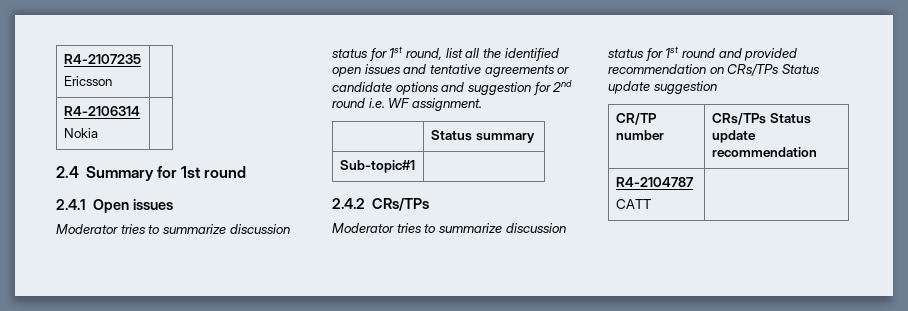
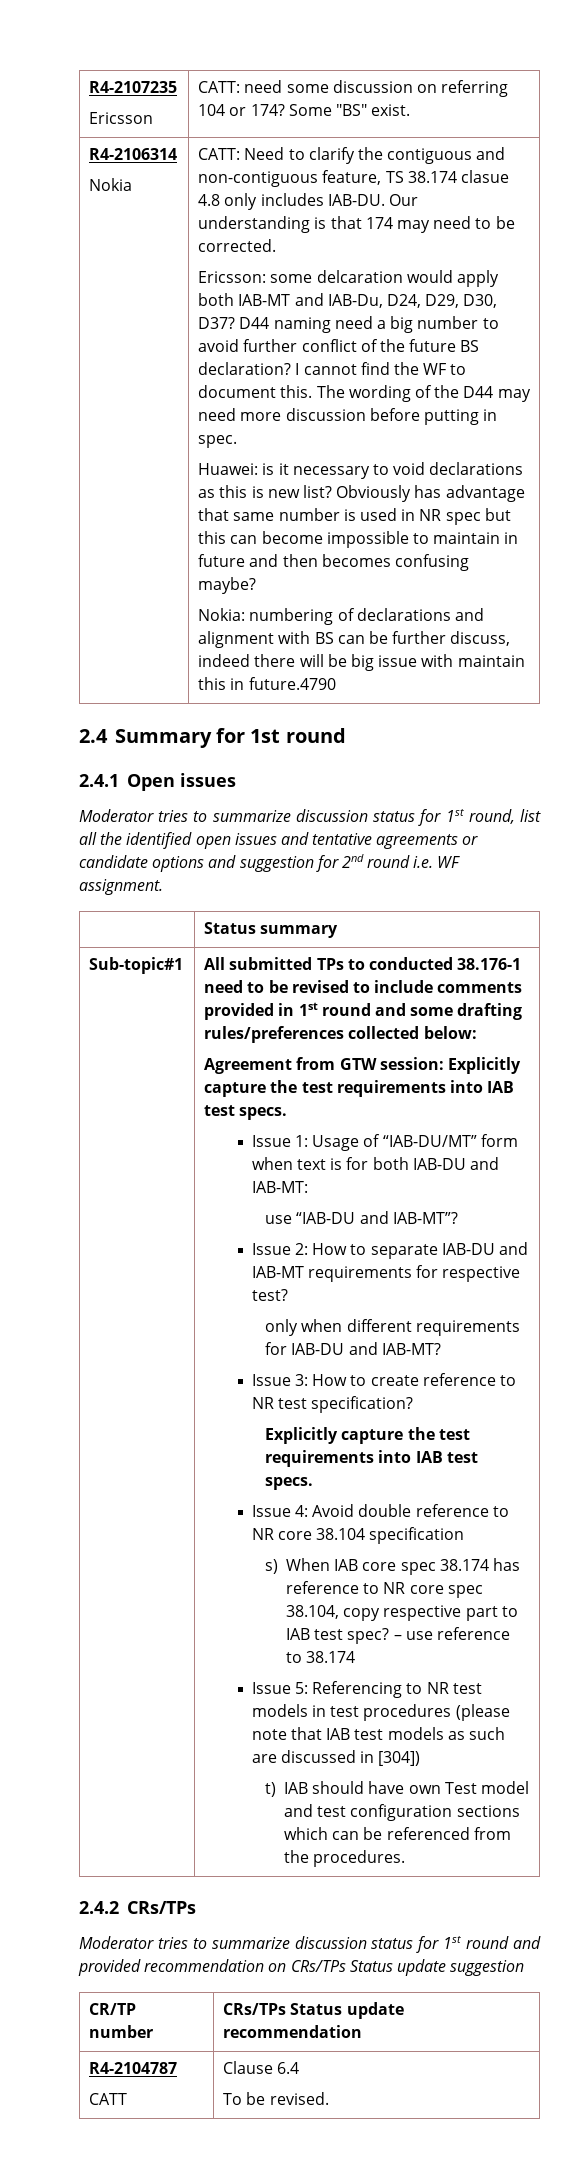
  R4-2107235
- Ericsson |
+ Ericsson | CATT: need some discussion on referring 104 or 174? Some "BS" exist.
  R4-2106314
- Nokia |
+ Nokia | CATT: Need to clarify the contiguous and non-contiguous feature, TS 38.174 clasue 4.8 only includes IAB-DU. Our understanding is that 174 may need to be corrected.
+ Ericsson: some delcaration would apply both IAB-MT and IAB-Du, D24, D29, D30, D37? D44 naming need a big number to avoid further conflict of the future BS declaration? I cannot find the WF to document this. The wording of the D44 may need more discussion before putting in spec.
+ Huawei: is it necessary to void declarations as this is new list? Obviously has advantage that same number is used in NR spec but this can become impossible to maintain in future and then becomes confusing maybe?
+ Nokia: numbering of declarations and alignment with BS can be further discuss, indeed there will be big issue with maintain this in future.4790
+ All submitted TPs to conducted 38.176-1 need to be revised to include comments provided in 1st round and some drafting rules/preferences collected below:
+ Agreement from GTW session: Explicitly capture the test requirements into IAB test specs.
+ Issue 1: Usage of “IAB-DU/MT” form when text is for both IAB-DU and IAB-MT:
+ use “IAB-DU and IAB-MT”?
+ Issue 2: How to separate IAB-DU and IAB-MT requirements for respective test?
+ only when different requirements for IAB-DU and IAB-MT?
+ Issue 3: How to create reference to NR test specification?
+ Explicitly capture the test requirements into IAB test specs.
+ Issue 4: Avoid double reference to NR core 38.104 specification
+ s) When IAB core spec 38.174 has reference to NR core spec 38.104, copy respective part to IAB test spec? – use reference to 38.174
+ Issue 5: Referencing to NR test models in test procedures (please note that IAB test models as such are discussed in [304])
+ t) IAB should have own Test model and test configuration sections which can be referenced from the procedures.
  R4-2104787
- CATT |
+ CATT | Clause 6.4
+ To be revised.

